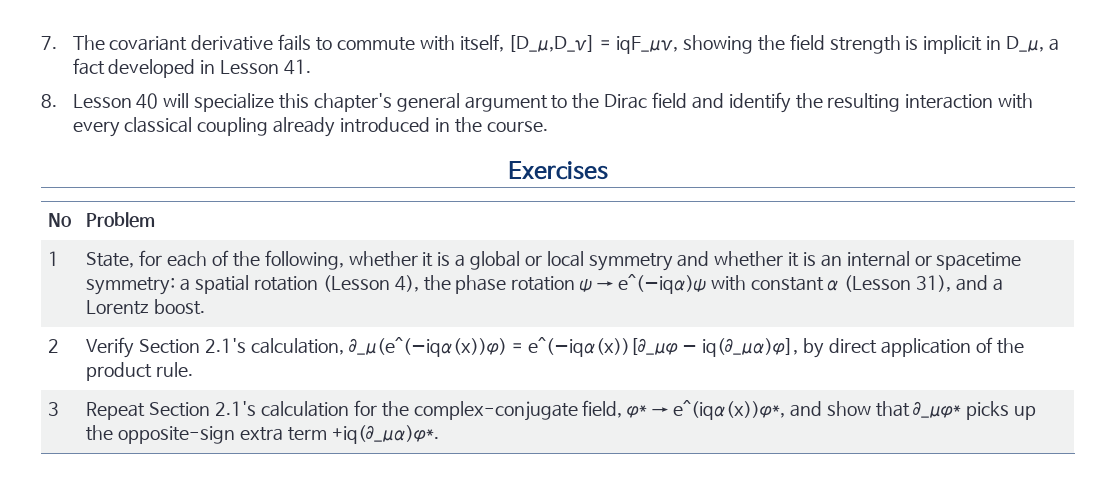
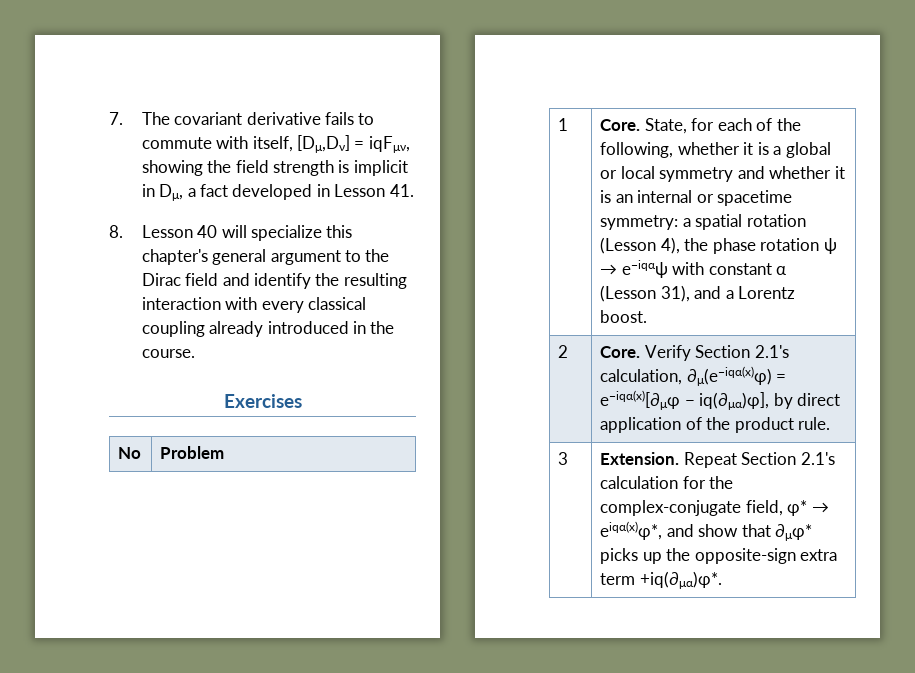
- 7. The covariant derivative fails to commute with itself, [D_μ,D_ν] = iqF_μν, showing the field strength is implicit in D_μ, a fact developed in Lesson 41.
+ 7. The covariant derivative fails to commute with itself, [Dμ,Dν] = iqFμν, showing the field strength is implicit in Dμ, a fact developed in Lesson 41.
- 1 | State, for each of the following, whether it is a global or local symmetry and whether it is an internal or spacetime symmetry: a spatial rotation (Lesson 4), the phase rotation ψ → e^(−iqα)ψ with constant α (Lesson 31), and a Lorentz boost.
+ 1 | Core. State, for each of the following, whether it is a global or local symmetry and whether it is an internal or spacetime symmetry: a spatial rotation (Lesson 4), the phase rotation ψ → e−iqαψ with constant α (Lesson 31), and a Lorentz boost.
- 2 | Verify Section 2.1's calculation, ∂_μ(e^(−iqα(x))φ) = e^(−iqα(x))[∂_μφ − iq(∂_μα)φ], by direct application of the product rule.
+ 2 | Core. Verify Section 2.1's calculation, ∂μ(e−iqα(x)φ) = e−iqα(x)[∂μφ − iq(∂μα)φ], by direct application of the product rule.
- 3 | Repeat Section 2.1's calculation for the complex-conjugate field, φ* → e^(iqα(x))φ*, and show that ∂_μφ* picks up the opposite-sign extra term +iq(∂_μα)φ*.
+ 3 | Extension. Repeat Section 2.1's calculation for the complex-conjugate field, φ* → eiqα(x)φ*, and show that ∂μφ* picks up the opposite-sign extra term +iq(∂μα)φ*.

